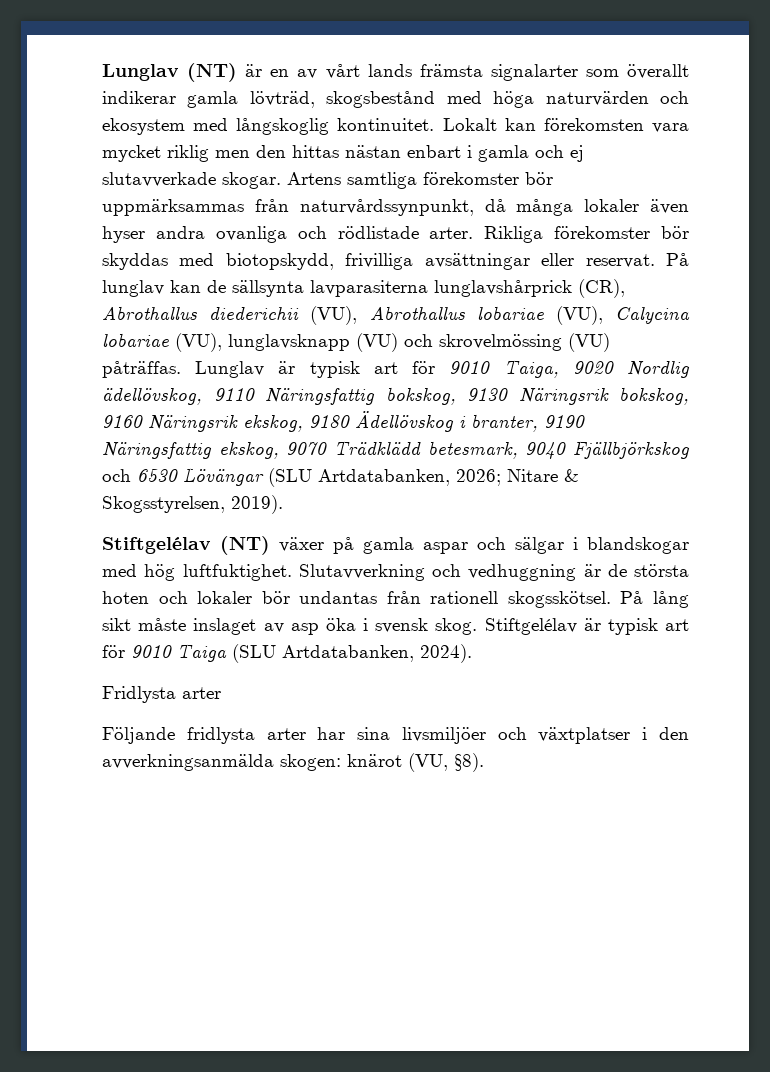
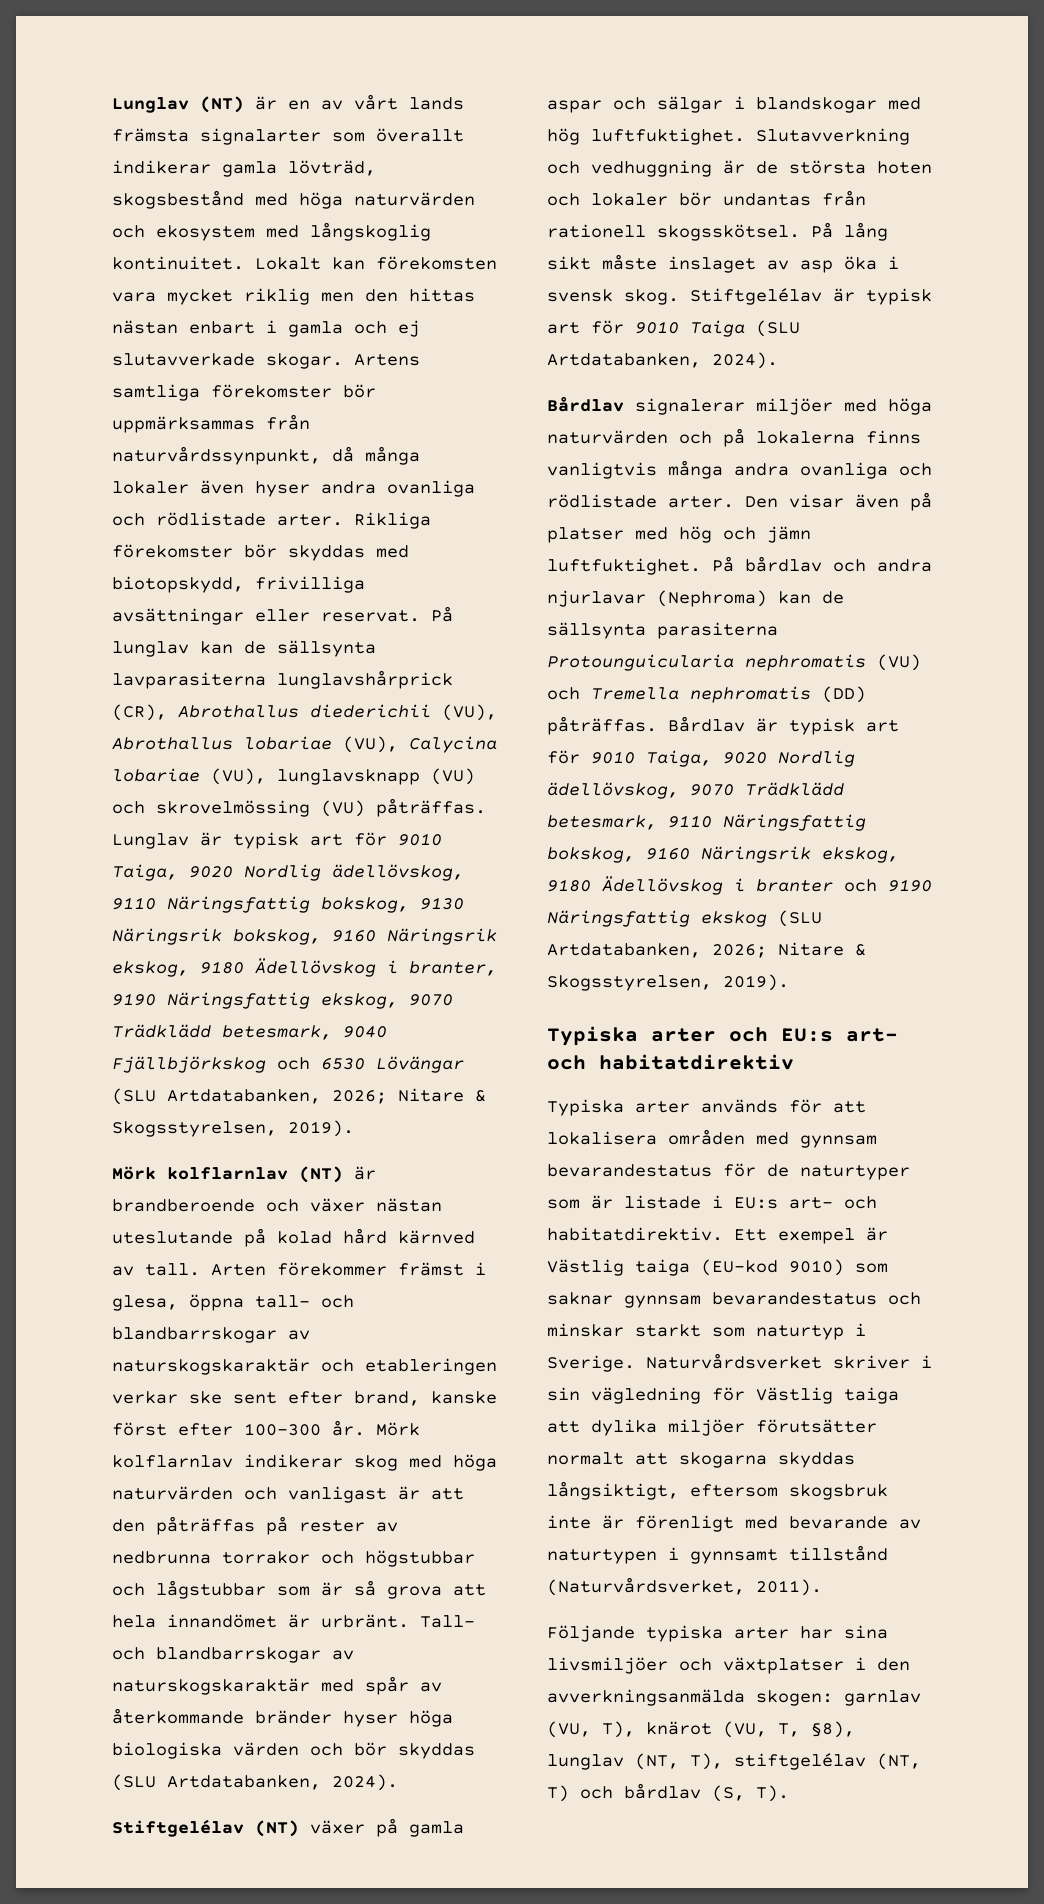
+ Mörk kolflarnlav (NT) är brandberoende och växer nästan uteslutande på kolad hård kärnved av tall. Arten förekommer främst i glesa, öppna tall- och blandbarrskogar av naturskogskaraktär och etableringen verkar ske sent efter brand, kanske först efter 100–300 år. Mörk kolflarnlav indikerar skog med höga naturvärden och vanligast är att den påträffas på rester av nedbrunna torrakor och högstubbar och lågstubbar som är så grova att hela innandömet är urbränt. Tall- och blandbarrskogar av naturskogskaraktär med spår av återkommande bränder hyser höga biologiska värden och bör skyddas (SLU Artdatabanken, 2024).
- Fridlysta arter
+ Bårdlav signalerar miljöer med höga naturvärden och på lokalerna finns vanligtvis många andra ovanliga och rödlistade arter. Den visar även på platser med hög och jämn luftfuktighet. På bårdlav och andra njurlavar (Nephroma) kan de sällsynta parasiterna Protounguicularia nephromatis (VU) och Tremella nephromatis (DD) påträffas. Bårdlav är typisk art för 9010 Taiga, 9020 Nordlig ädellövskog, 9070 Trädklädd betesmark, 9110 Näringsfattig bokskog, 9160 Näringsrik ekskog, 9180 Ädellövskog i branter och 9190 Näringsfattig ekskog (SLU Artdatabanken, 2026; Nitare & Skogsstyrelsen, 2019).
+ Typiska arter och EU:s art- och habitatdirektiv
+ Typiska arter används för att lokalisera områden med gynnsam bevarandestatus för de naturtyper som är listade i EU:s art- och habitatdirektiv. Ett exempel är Västlig taiga (EU-kod 9010) som saknar gynnsam bevarandestatus och minskar starkt som naturtyp i Sverige. Naturvårdsverket skriver i sin vägledning för Västlig taiga att dylika miljöer förutsätter normalt att skogarna skyddas långsiktigt, eftersom skogsbruk inte är förenligt med bevarande av naturtypen i gynnsamt tillstånd (Naturvårdsverket, 2011).
- Följande fridlysta arter har sina livsmiljöer och växtplatser i den avverkningsanmälda skogen: knärot (VU, §8).
+ Följande typiska arter har sina livsmiljöer och växtplatser i den avverkningsanmälda skogen: garnlav (VU, T), knärot (VU, T, §8), lunglav (NT, T), stiftgelélav (NT, T) och bårdlav (S, T).

